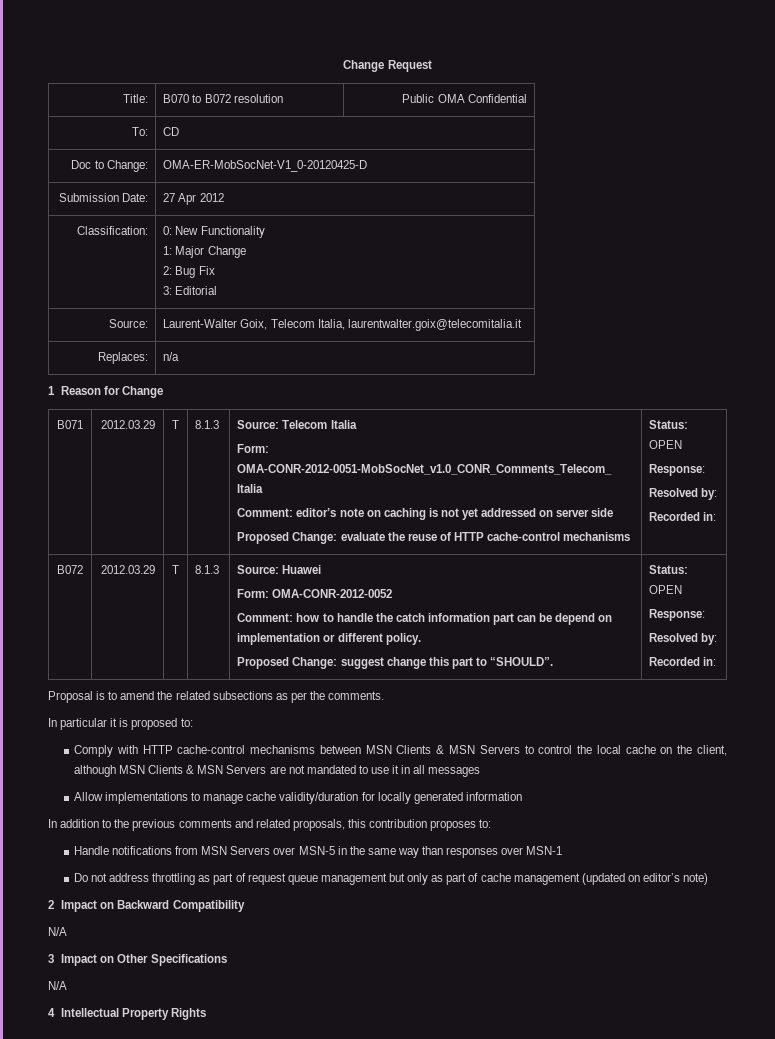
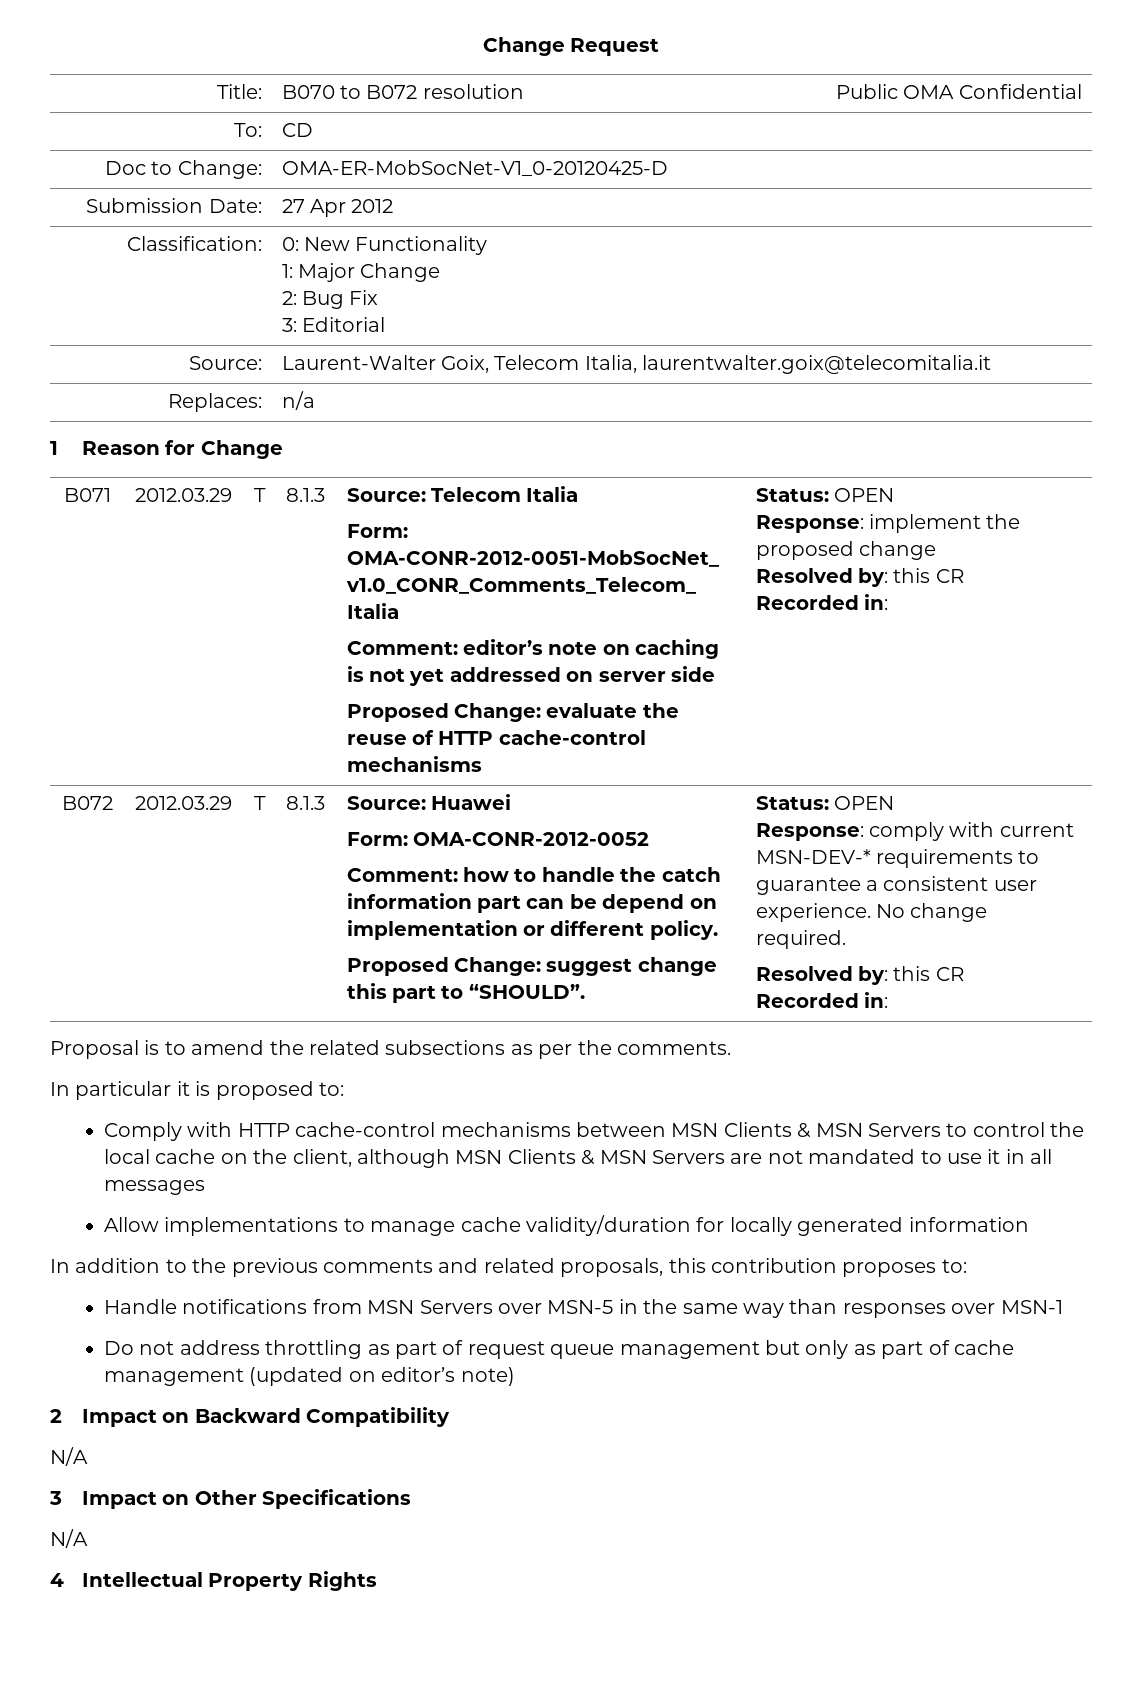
  Proposed Change: evaluate the reuse of HTTP cache-control mechanisms | Status: OPEN
- Response:
- Resolved by:
+ Response: implement the proposed change
+ Resolved by: this CR
  Proposed Change: suggest change this part to “SHOULD”. | Status: OPEN
- Response:
- Resolved by:
+ Response: comply with current MSN-DEV-* requirements to guarantee a consistent user experience. No change required.
+ Resolved by: this CR

